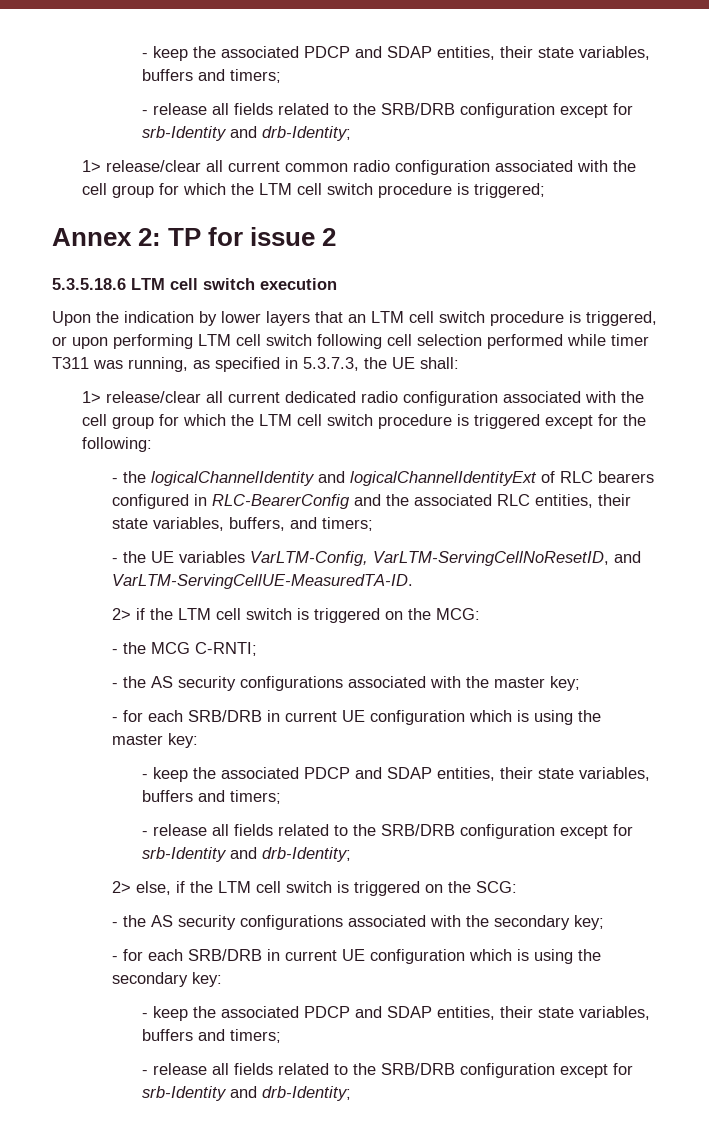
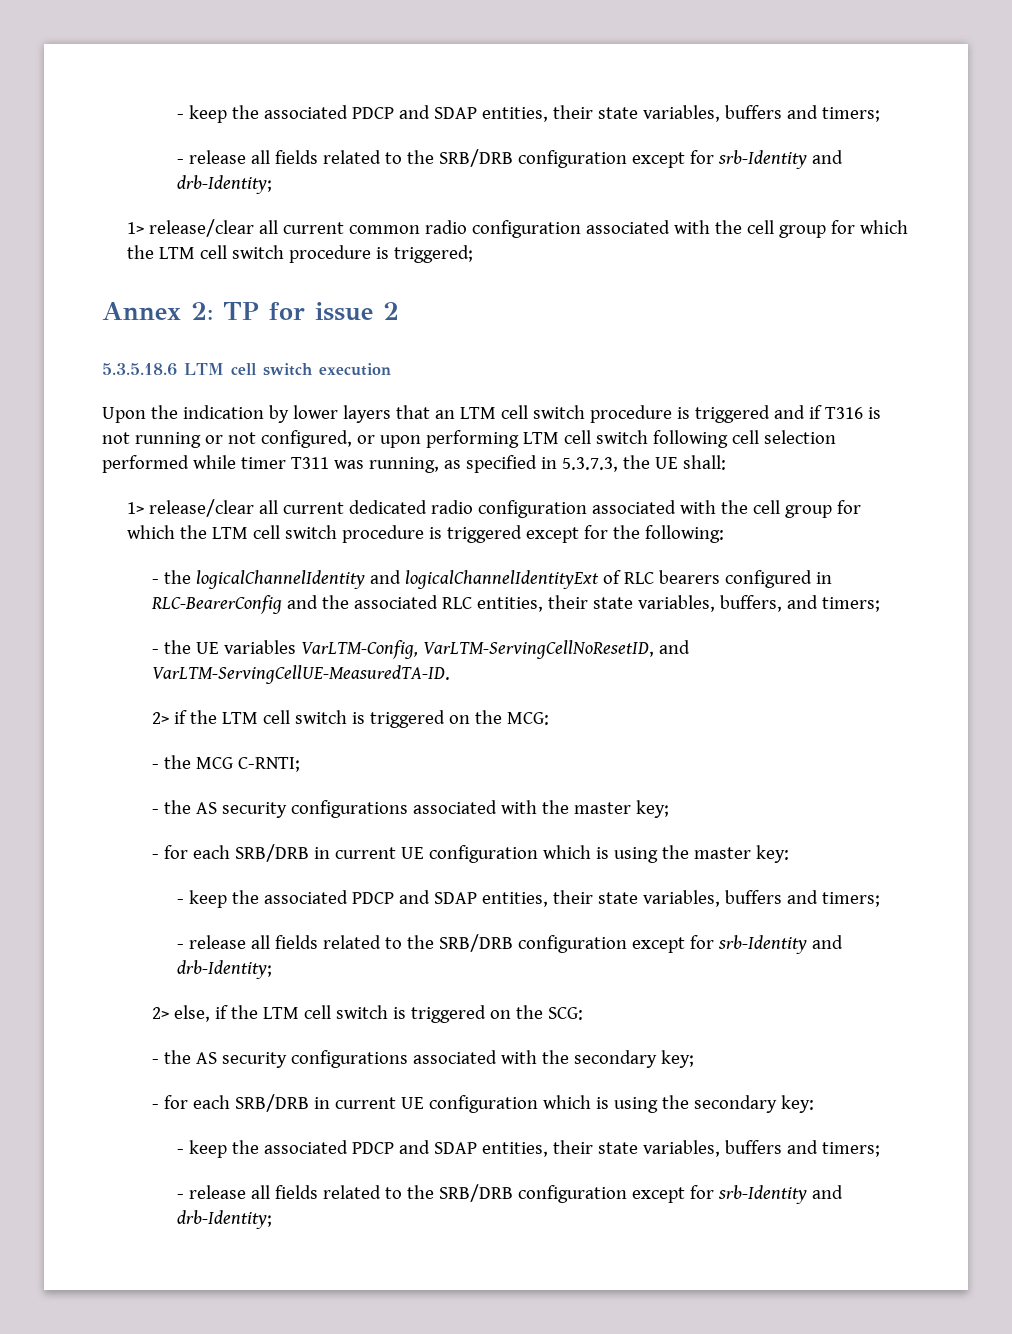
- Upon the indication by lower layers that an LTM cell switch procedure is triggered, or upon performing LTM cell switch following cell selection performed while timer T311 was running, as specified in 5.3.7.3, the UE shall:
+ Upon the indication by lower layers that an LTM cell switch procedure is triggered and if T316 is not running or not configured, or upon performing LTM cell switch following cell selection performed while timer T311 was running, as specified in 5.3.7.3, the UE shall:

